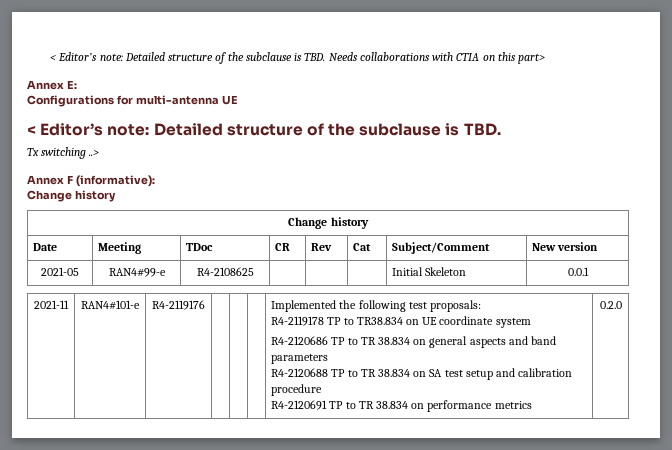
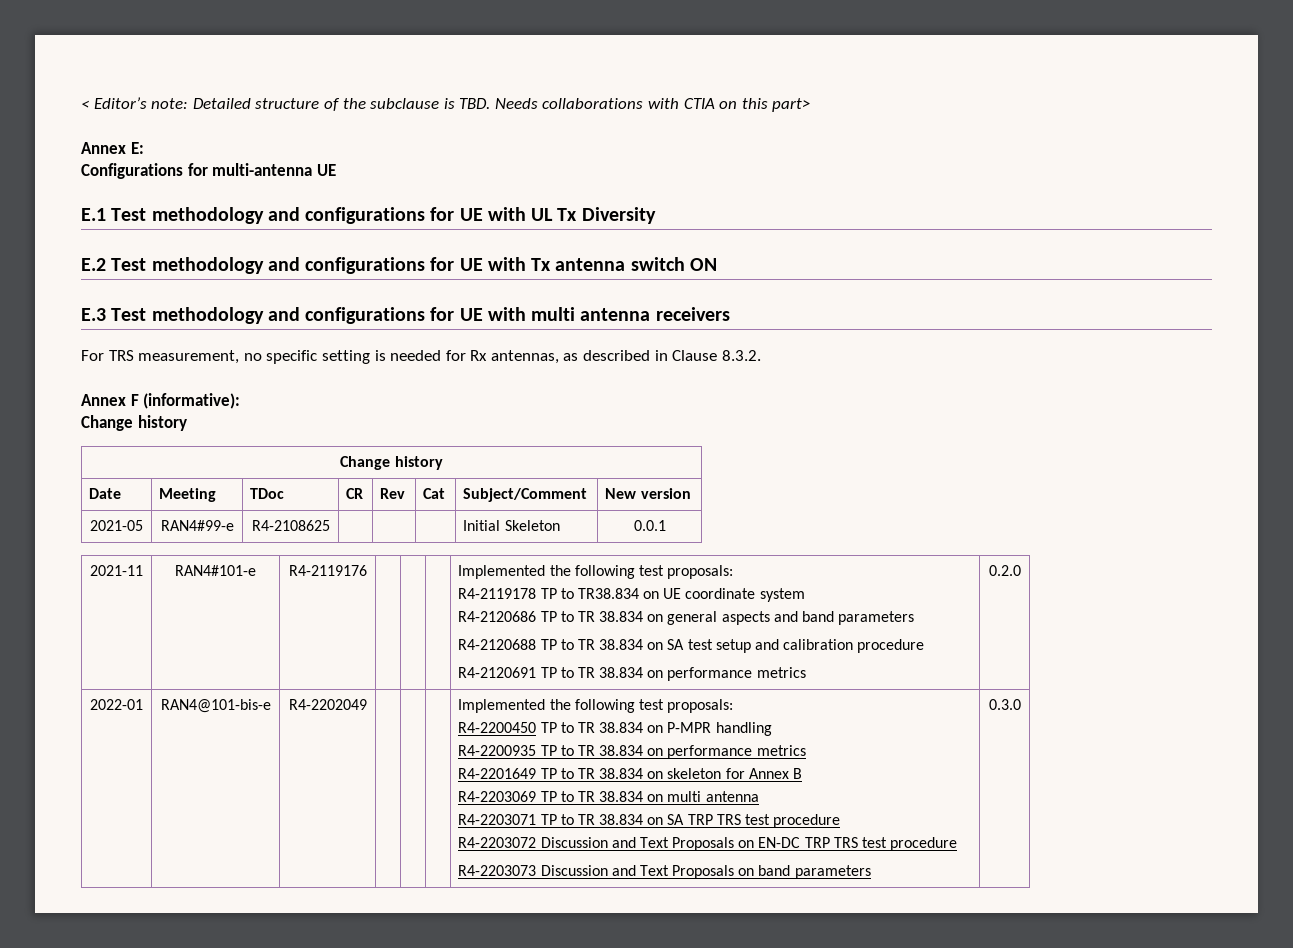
  Configurations for multi-antenna UE
- < Editor’s note: Detailed structure of the subclause is TBD.
- Tx switching ..>
+ E.1 Test methodology and configurations for UE with UL Tx Diversity
+ E.2 Test methodology and configurations for UE with Tx antenna switch ON
+ E.3 Test methodology and configurations for UE with multi antenna receivers
+ For TRS measurement, no specific setting is needed for Rx antennas, as described in Clause 8.3.2.
+ 2022-01 | RAN4@101-bis-e | R4-2202049 | | | | Implemented the following test proposals:
+ R4-2200450 TP to TR 38.834 on P-MPR handling
+ R4-2200935 TP to TR 38.834 on performance metrics
+ R4-2201649 TP to TR 38.834 on skeleton for Annex B
+ R4-2203069 TP to TR 38.834 on multi antenna
+ R4-2203071 TP to TR 38.834 on SA TRP TRS test procedure
+ R4-2203072 Discussion and Text Proposals on EN-DC TRP TRS test procedure
+ R4-2203073 Discussion and Text Proposals on band parameters | 0.3.0

